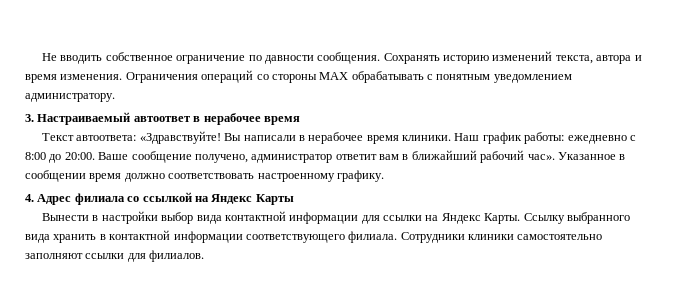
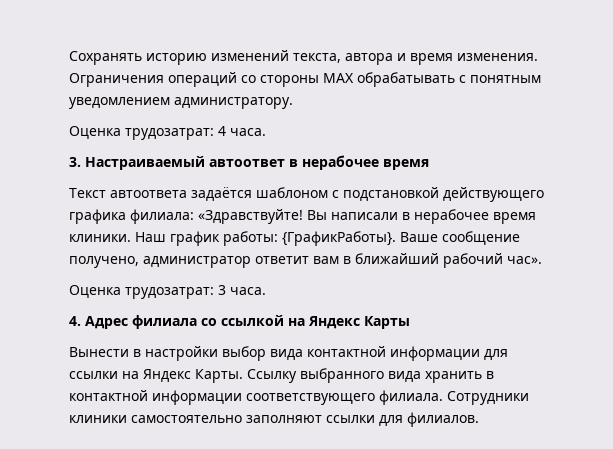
- Не вводить собственное ограничение по давности сообщения.
+ Оценка трудозатрат: 4 часа.
- Текст автоответа: «Здравствуйте!
+ Текст автоответа задаётся шаблоном с подстановкой действующего графика филиала: «Здравствуйте!
- Наш график работы: ежедневно с 8:00 до 20:00.
+ Наш график работы: {ГрафикРаботы}.
- Ваше сообщение получено, администратор ответит вам в ближайший рабочий час». Указанное в сообщении время должно соответствовать настроенному графику.
+ Ваше сообщение получено, администратор ответит вам в ближайший рабочий час».
+ Оценка трудозатрат: 3 часа.

